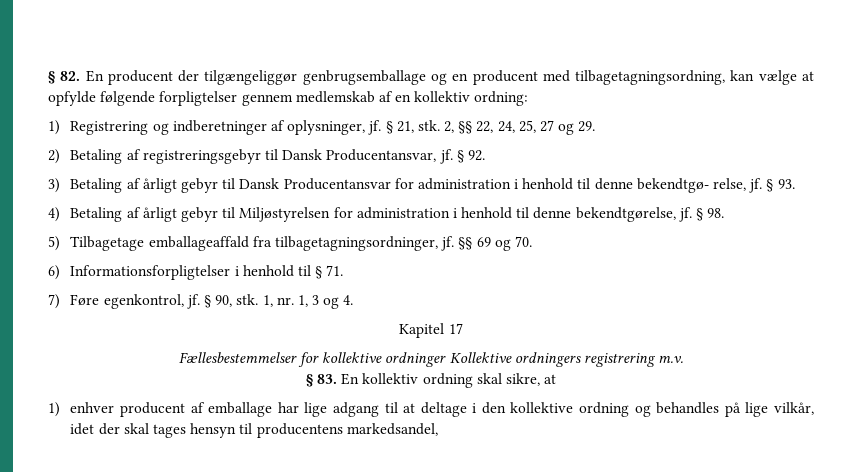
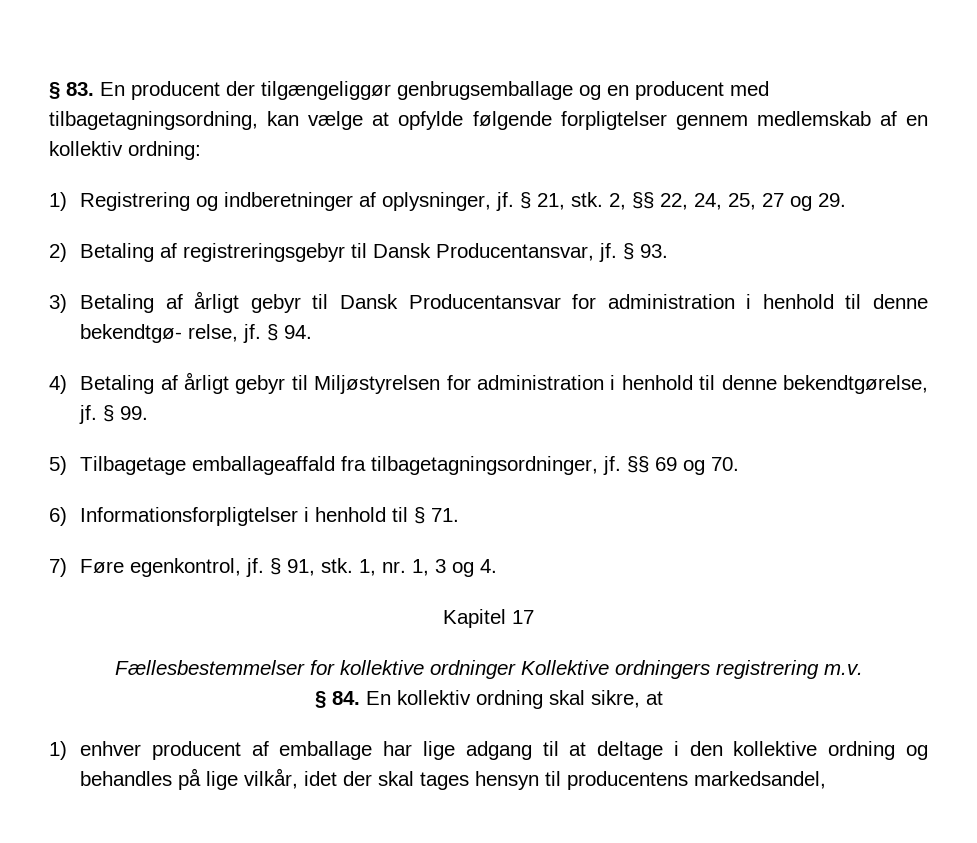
- § 82. En producent der tilgængeliggør genbrugsemballage og en producent med tilbagetagningsordning, kan vælge at opfylde følgende forpligtelser gennem medlemskab af en kollektiv ordning:
+ § 83. En producent der tilgængeliggør genbrugsemballage og en producent med tilbagetagningsordning, kan vælge at opfylde følgende forpligtelser gennem medlemskab af en kollektiv ordning:
- § 92.
+ § 93.
- § 93.
+ § 94.
- § 98.
+ § 99.
- § 90, stk.
+ § 91, stk.
- § 83. En kollektiv ordning skal sikre, at
+ § 84. En kollektiv ordning skal sikre, at

